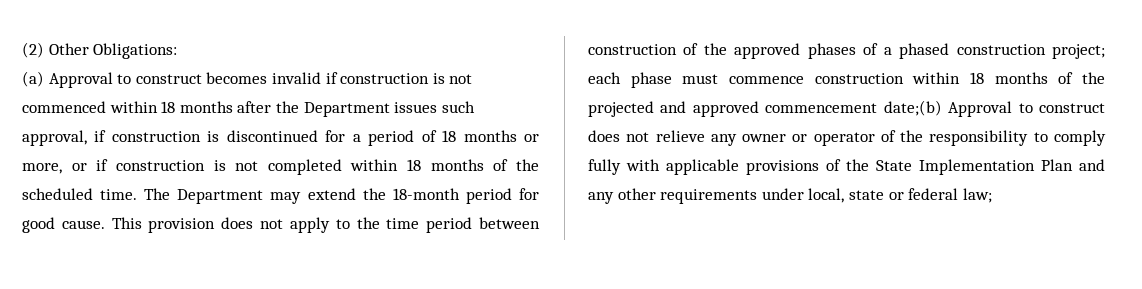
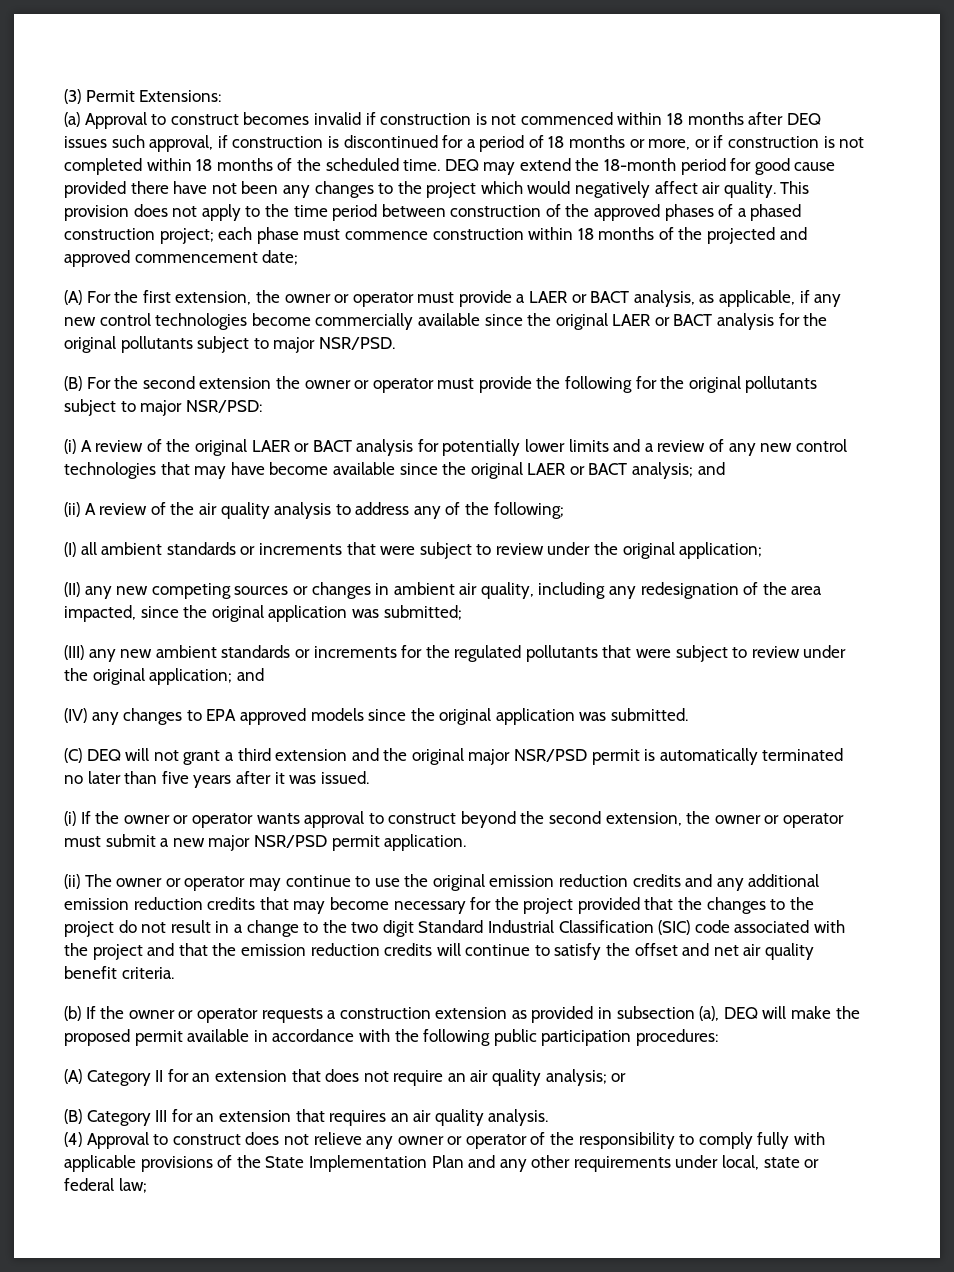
- (2) Other Obligations:
+ (3) Permit Extensions:
- (a) Approval to construct becomes invalid if construction is not commenced within 18 months after the Department issues such approval, if construction is discontinued for a period of 18 months or more, or if construction is not completed within 18 months of the scheduled time.
+ (a) Approval to construct becomes invalid if construction is not commenced within 18 months after DEQ issues such approval, if construction is discontinued for a period of 18 months or more, or if construction is not completed within 18 months of the scheduled time.
- The Department may extend the 18-month period for good cause.
+ DEQ may extend the 18-month period for good cause provided there have not been any changes to the project which would negatively affect air quality.
- each phase must commence construction within 18 months of the projected and approved commencement date;(b) Approval to construct does not relieve any owner or operator of the responsibility to comply fully with applicable provisions of the State Implementation Plan and any other requirements under local, state or federal law;
+ each phase must commence construction within 18 months of the projected and approved commencement date;
+ (A) For the first extension, the owner or operator must provide a LAER or BACT analysis, as applicable, if any new control technologies become commercially available since the original LAER or BACT analysis for the original pollutants subject to major NSR/PSD.
+ (B) For the second extension the owner or operator must provide the following for the original pollutants subject to major NSR/PSD:
+ (i) A review of the original LAER or BACT analysis for potentially lower limits and a review of any new control technologies that may have become available since the original LAER or BACT analysis; and
+ (ii) A review of the air quality analysis to address any of the following;
+ (I) all ambient standards or increments that were subject to review under the original application;
+ (II) any new competing sources or changes in ambient air quality, including any redesignation of the area impacted, since the original application was submitted;
+ (III) any new ambient standards or increments for the regulated pollutants that were subject to review under the original application; and
+ (IV) any changes to EPA approved models since the original application was submitted.
+ (C) DEQ will not grant a third extension and the original major NSR/PSD permit is automatically terminated no later than five years after it was issued.
+ (i) If the owner or operator wants approval to construct beyond the second extension, the owner or operator must submit a new major NSR/PSD permit application.
+ (ii) The owner or operator may continue to use the original emission reduction credits and any additional emission reduction credits that may become necessary for the project provided that the changes to the project do not result in a change to the two digit Standard Industrial Classification (SIC) code associated with the project and that the emission reduction credits will continue to satisfy the offset and net air quality benefit criteria.
+ (b) If the owner or operator requests a construction extension as provided in subsection (a), DEQ will make the proposed permit available in accordance with the following public participation procedures:
+ (A) Category II for an extension that does not require an air quality analysis; or
+ (B) Category III for an extension that requires an air quality analysis.
+ (4) Approval to construct does not relieve any owner or operator of the responsibility to comply fully with applicable provisions of the State Implementation Plan and any other requirements under local, state or federal law;

